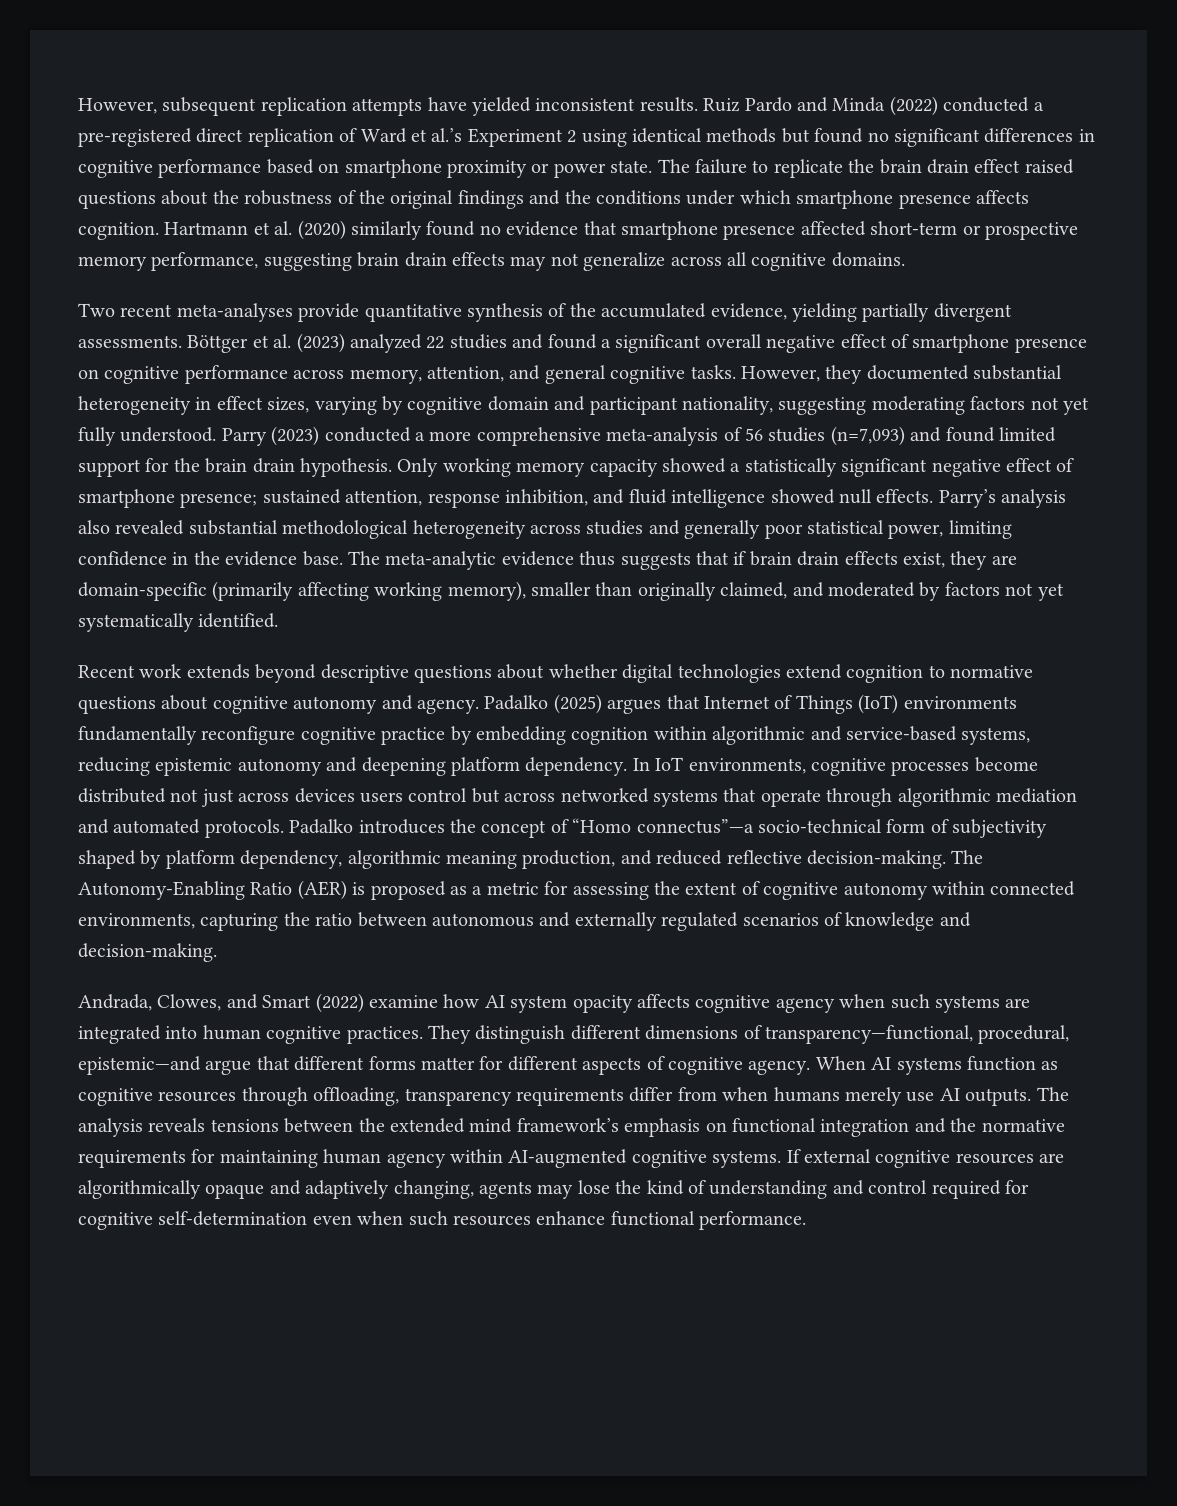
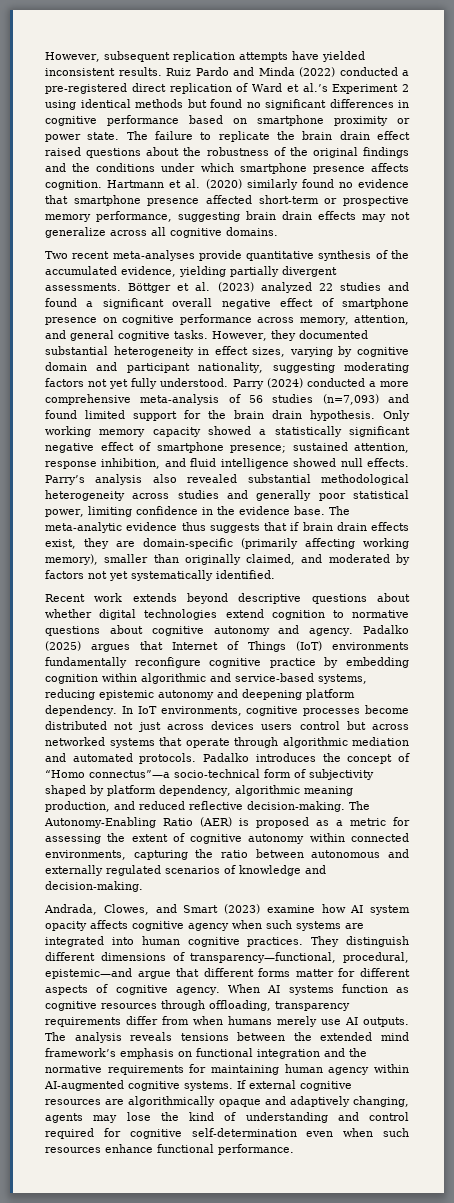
- Parry (2023) conducted a more comprehensive meta-analysis of 56 studies (n=7,093) and found limited support for the brain drain hypothesis.
+ Parry (2024) conducted a more comprehensive meta-analysis of 56 studies (n=7,093) and found limited support for the brain drain hypothesis.
- Andrada, Clowes, and Smart (2022) examine how AI system opacity affects cognitive agency when such systems are integrated into human cognitive practices.
+ Andrada, Clowes, and Smart (2023) examine how AI system opacity affects cognitive agency when such systems are integrated into human cognitive practices.

